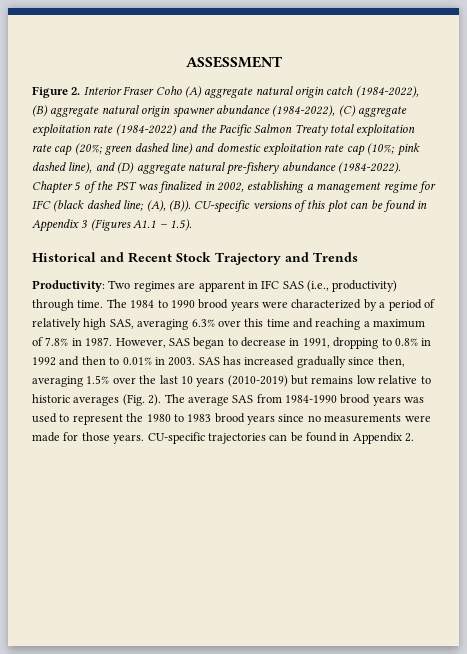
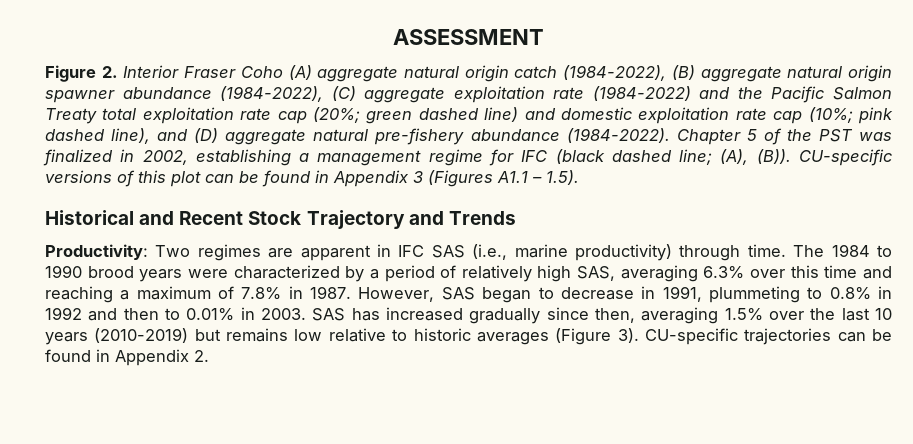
- Productivity: Two regimes are apparent in IFC SAS (i.e., productivity) through time.
+ Productivity: Two regimes are apparent in IFC SAS (i.e., marine productivity) through time.
- However, SAS began to decrease in 1991, dropping to 0.8% in 1992 and then to 0.01% in 2003.
+ However, SAS began to decrease in 1991, plummeting to 0.8% in 1992 and then to 0.01% in 2003.
- SAS has increased gradually since then, averaging 1.5% over the last 10 years (2010-2019) but remains low relative to historic averages (Fig. 2). The average SAS from 1984-1990 brood years was used to represent the 1980 to 1983 brood years since no measurements were made for those years.
+ SAS has increased gradually since then, averaging 1.5% over the last 10 years (2010-2019) but remains low relative to historic averages (Figure 3).

